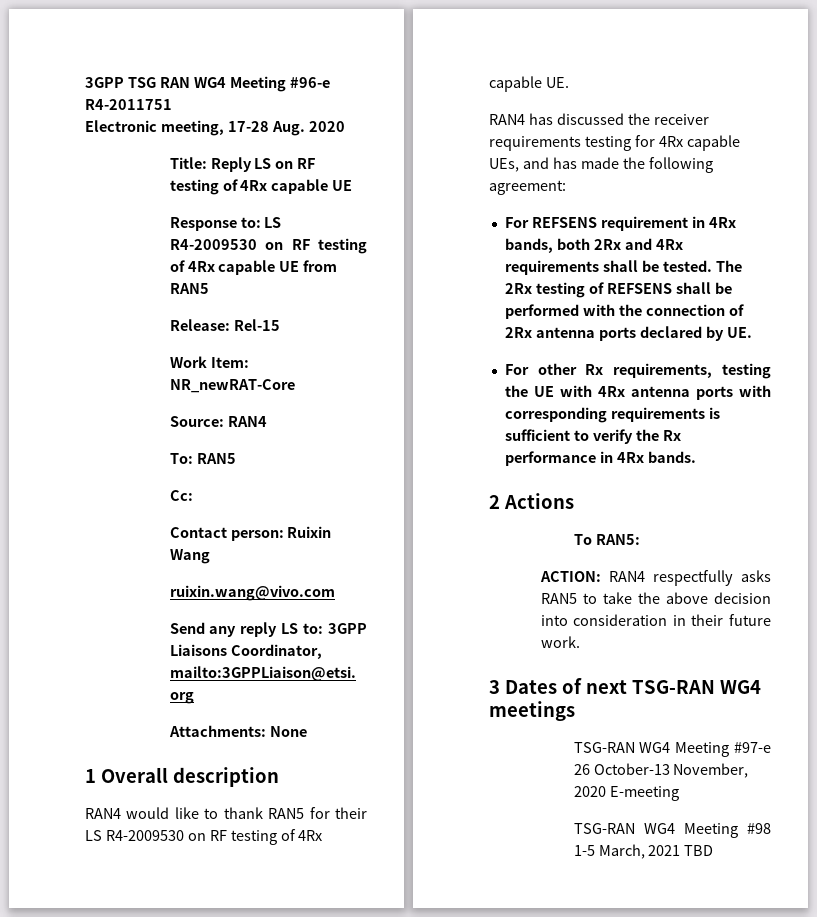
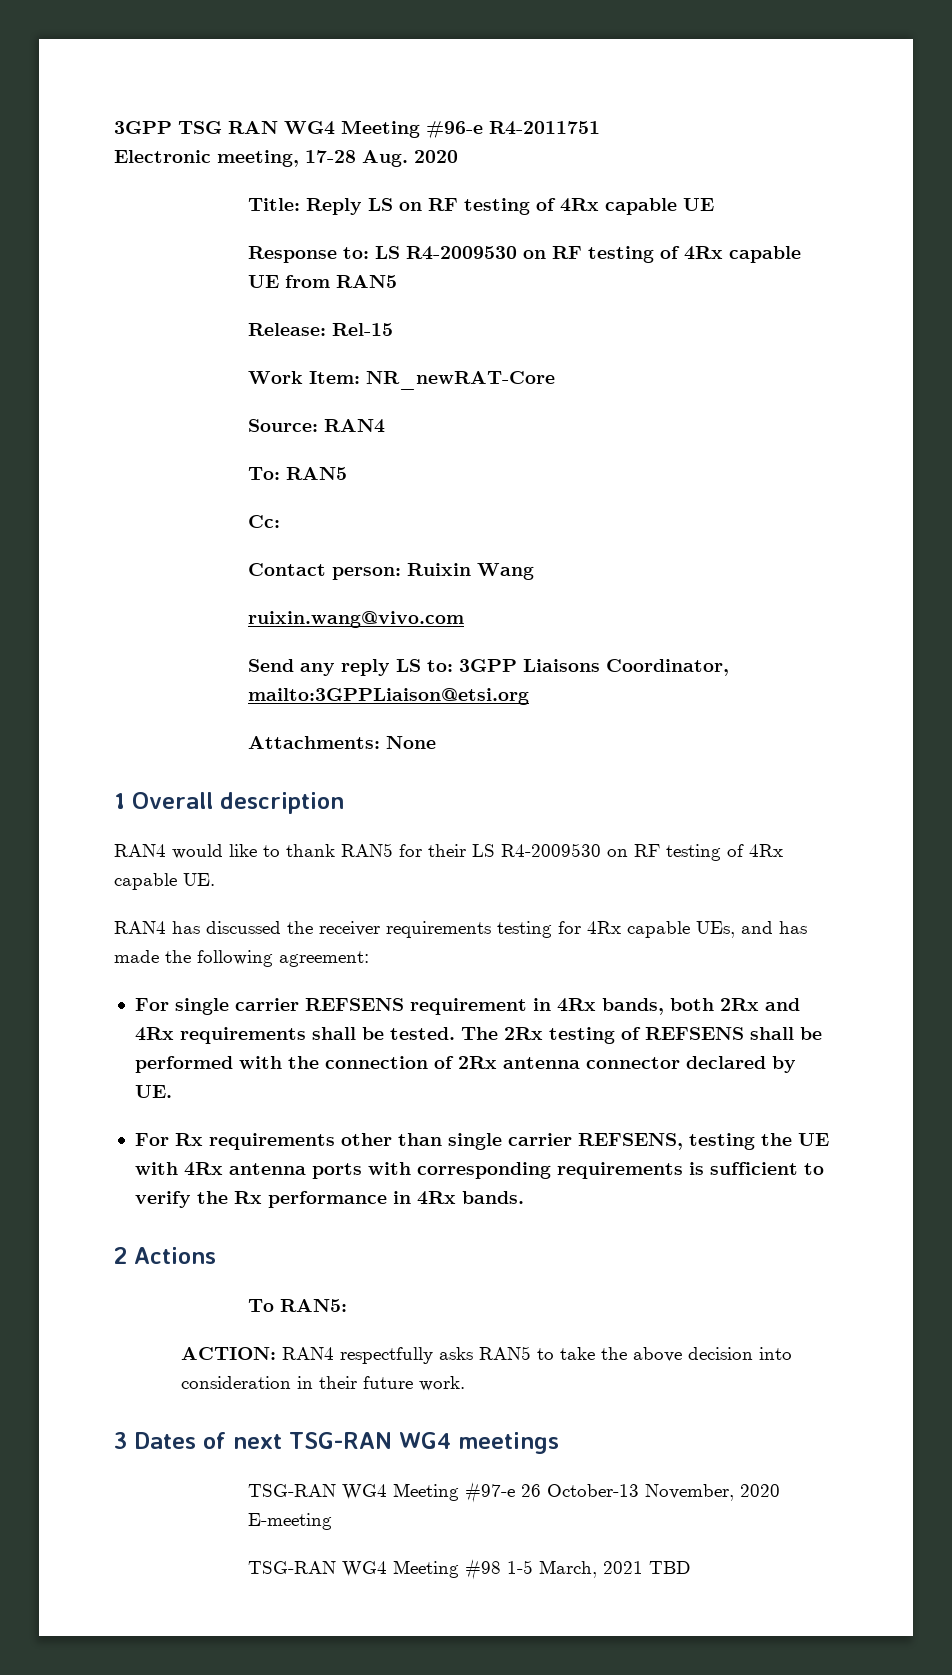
- For REFSENS requirement in 4Rx bands, both 2Rx and 4Rx requirements shall be tested.
+ For single carrier REFSENS requirement in 4Rx bands, both 2Rx and 4Rx requirements shall be tested.
- The 2Rx testing of REFSENS shall be performed with the connection of 2Rx antenna ports declared by UE.
+ The 2Rx testing of REFSENS shall be performed with the connection of 2Rx antenna connector declared by UE.
- For other Rx requirements, testing the UE with 4Rx antenna ports with corresponding requirements is sufficient to verify the Rx performance in 4Rx bands.
+ For Rx requirements other than single carrier REFSENS, testing the UE with 4Rx antenna ports with corresponding requirements is sufficient to verify the Rx performance in 4Rx bands.

